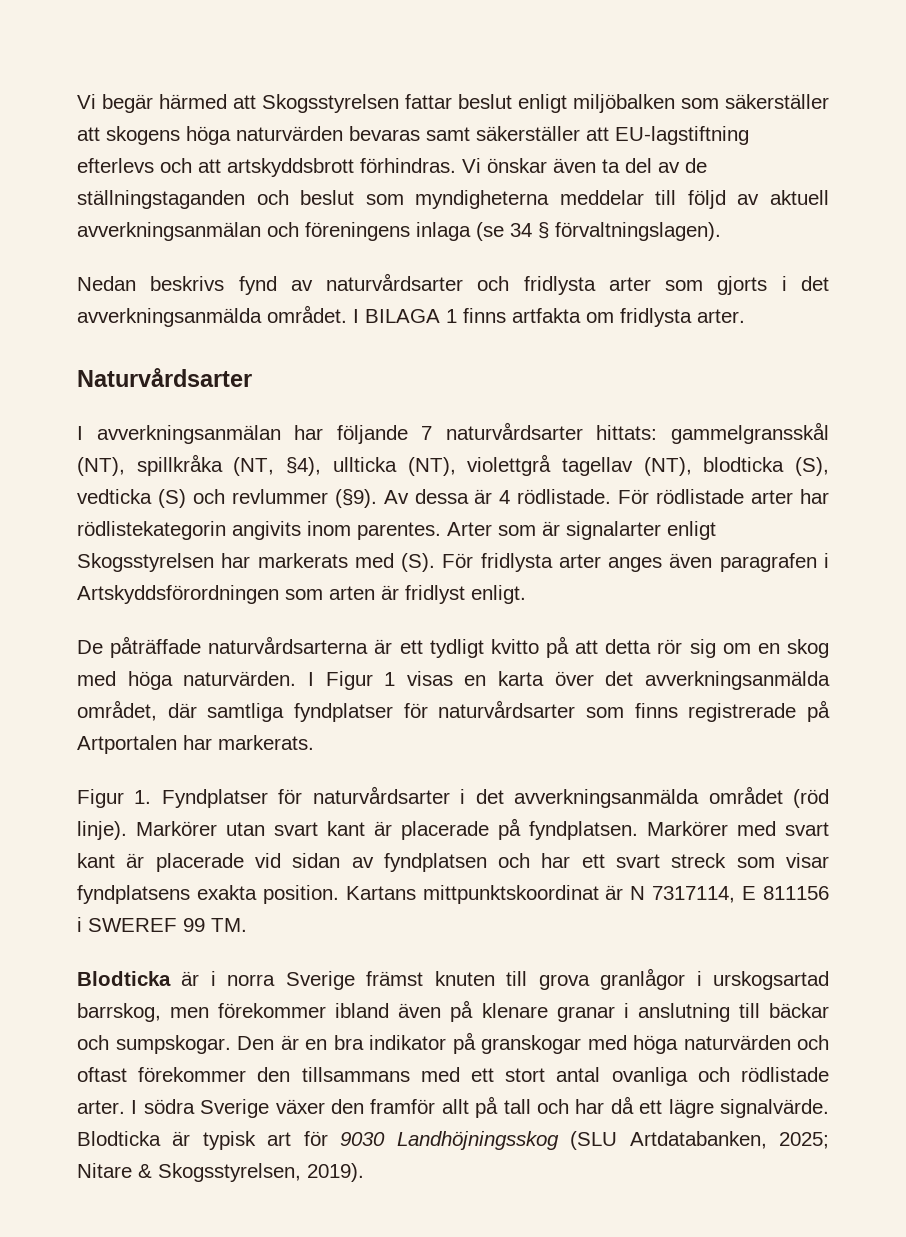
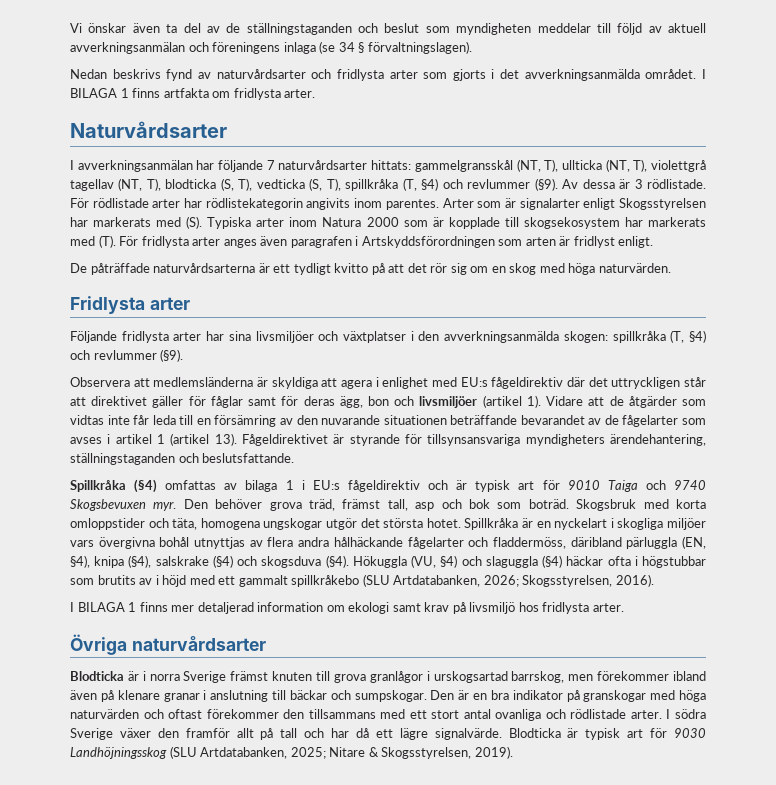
- Vi begär härmed att Skogsstyrelsen fattar beslut enligt miljöbalken som säkerställer att skogens höga naturvärden bevaras samt säkerställer att EU-lagstiftning efterlevs och att artskyddsbrott förhindras. Vi önskar även ta del av de ställningstaganden och beslut som myndigheterna meddelar till följd av aktuell avverkningsanmälan och föreningens inlaga (se 34 § förvaltningslagen).
+ Vi önskar även ta del av de ställningstaganden och beslut som myndigheten meddelar till följd av aktuell avverkningsanmälan och föreningens inlaga (se 34 § förvaltningslagen).
- I avverkningsanmälan har följande 7 naturvårdsarter hittats: gammelgransskål (NT), spillkråka (NT, §4), ullticka (NT), violettgrå tagellav (NT), blodticka (S), vedticka (S) och revlummer (§9).
+ I avverkningsanmälan har följande 7 naturvårdsarter hittats: gammelgransskål (NT, T), ullticka (NT, T), violettgrå tagellav (NT, T), blodticka (S, T), vedticka (S, T), spillkråka (T, §4) och revlummer (§9).
- Av dessa är 4 rödlistade.
+ Av dessa är 3 rödlistade.
- Arter som är signalarter enligt Skogsstyrelsen har markerats med (S). För fridlysta arter anges även paragrafen i Artskyddsförordningen som arten är fridlyst enligt.
+ Arter som är signalarter enligt Skogsstyrelsen har markerats med (S). Typiska arter inom Natura 2000 som är kopplade till skogsekosystem har markerats med (T). För fridlysta arter anges även paragrafen i Artskyddsförordningen som arten är fridlyst enligt.
- De påträffade naturvårdsarterna är ett tydligt kvitto på att detta rör sig om en skog med höga naturvärden. I Figur 1 visas en karta över det avverkningsanmälda området, där samtliga fyndplatser för naturvårdsarter som finns registrerade på Artportalen har markerats.
- Figur 1. Fyndplatser för naturvårdsarter i det avverkningsanmälda området (röd linje). Markörer utan svart kant är placerade på fyndplatsen. Markörer med svart kant är placerade vid sidan av fyndplatsen och har ett svart streck som visar fyndplatsens exakta position. Kartans mittpunktskoordinat är N 7317114, E 811156 i SWEREF 99 TM.
+ De påträffade naturvårdsarterna är ett tydligt kvitto på att det rör sig om en skog med höga naturvärden.
+ Fridlysta arter
+ Följande fridlysta arter har sina livsmiljöer och växtplatser i den avverkningsanmälda skogen: spillkråka (T, §4) och revlummer (§9).
+ Observera att medlemsländerna är skyldiga att agera i enlighet med EU:s fågeldirektiv där det uttryckligen står att direktivet gäller för fåglar samt för deras ägg, bon och livsmiljöer (artikel 1). Vidare att de åtgärder som vidtas inte får leda till en försämring av den nuvarande situationen beträffande bevarandet av de fågelarter som avses i artikel 1 (artikel 13). Fågeldirektivet är styrande för tillsynsansvariga myndigheters ärendehantering, ställningstaganden och beslutsfattande.
+ Spillkråka (§4) omfattas av bilaga 1 i EU:s fågeldirektiv och är typisk art för 9010 Taiga och 9740 Skogsbevuxen myr. Den behöver grova träd, främst tall, asp och bok som boträd. Skogsbruk med korta omloppstider och täta, homogena ungskogar utgör det största hotet. Spillkråka är en nyckelart i skogliga miljöer vars övergivna bohål utnyttjas av flera andra hålhäckande fågelarter och fladdermöss, däribland pärluggla (EN, §4), knipa (§4), salskrake (§4) och skogsduva (§4). Hökuggla (VU, §4) och slaguggla (§4) häckar ofta i högstubbar som brutits av i höjd med ett gammalt spillkråkebo (SLU Artdatabanken, 2026; Skogsstyrelsen, 2016).
+ I BILAGA 1 finns mer detaljerad information om ekologi samt krav på livsmiljö hos fridlysta arter.
+ Övriga naturvårdsarter

